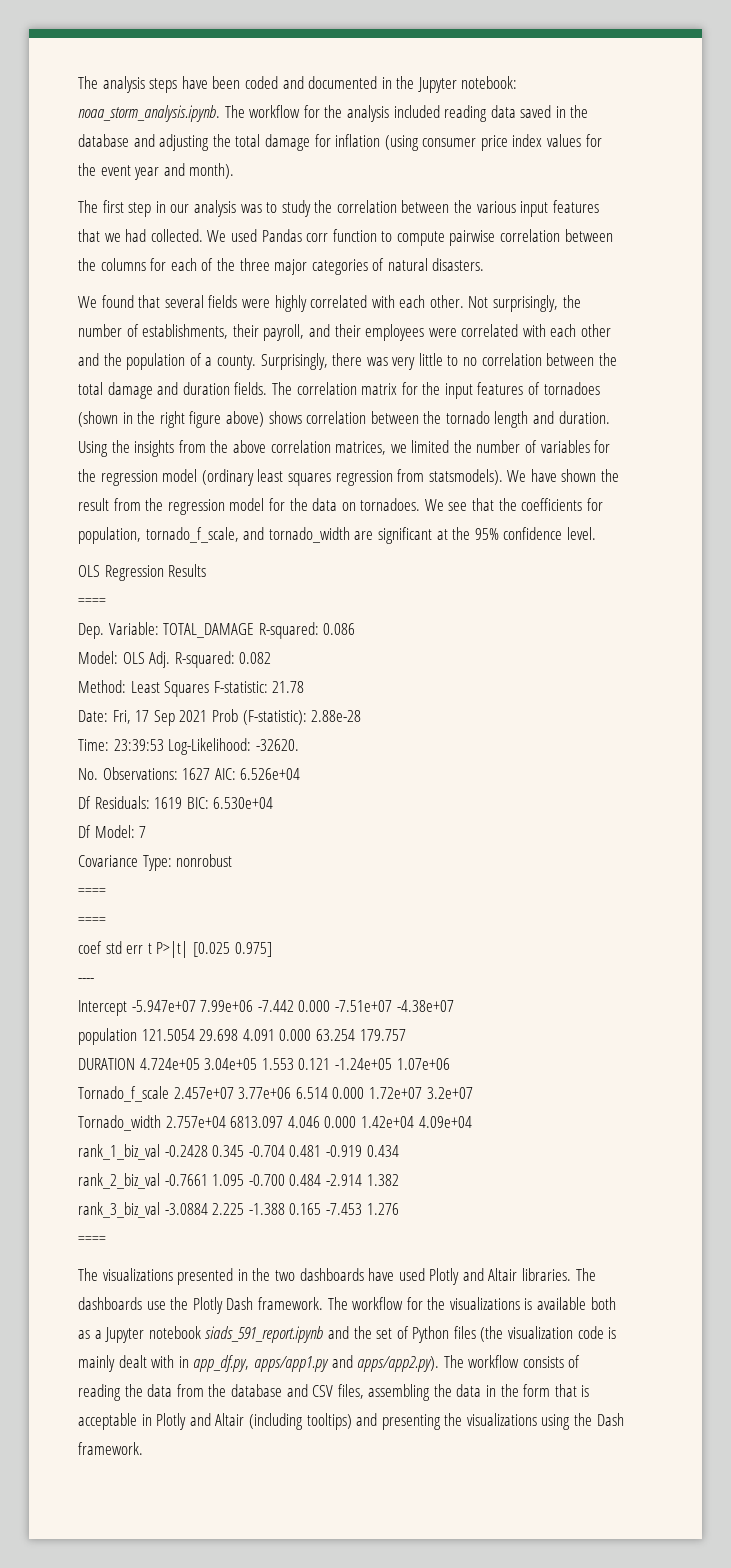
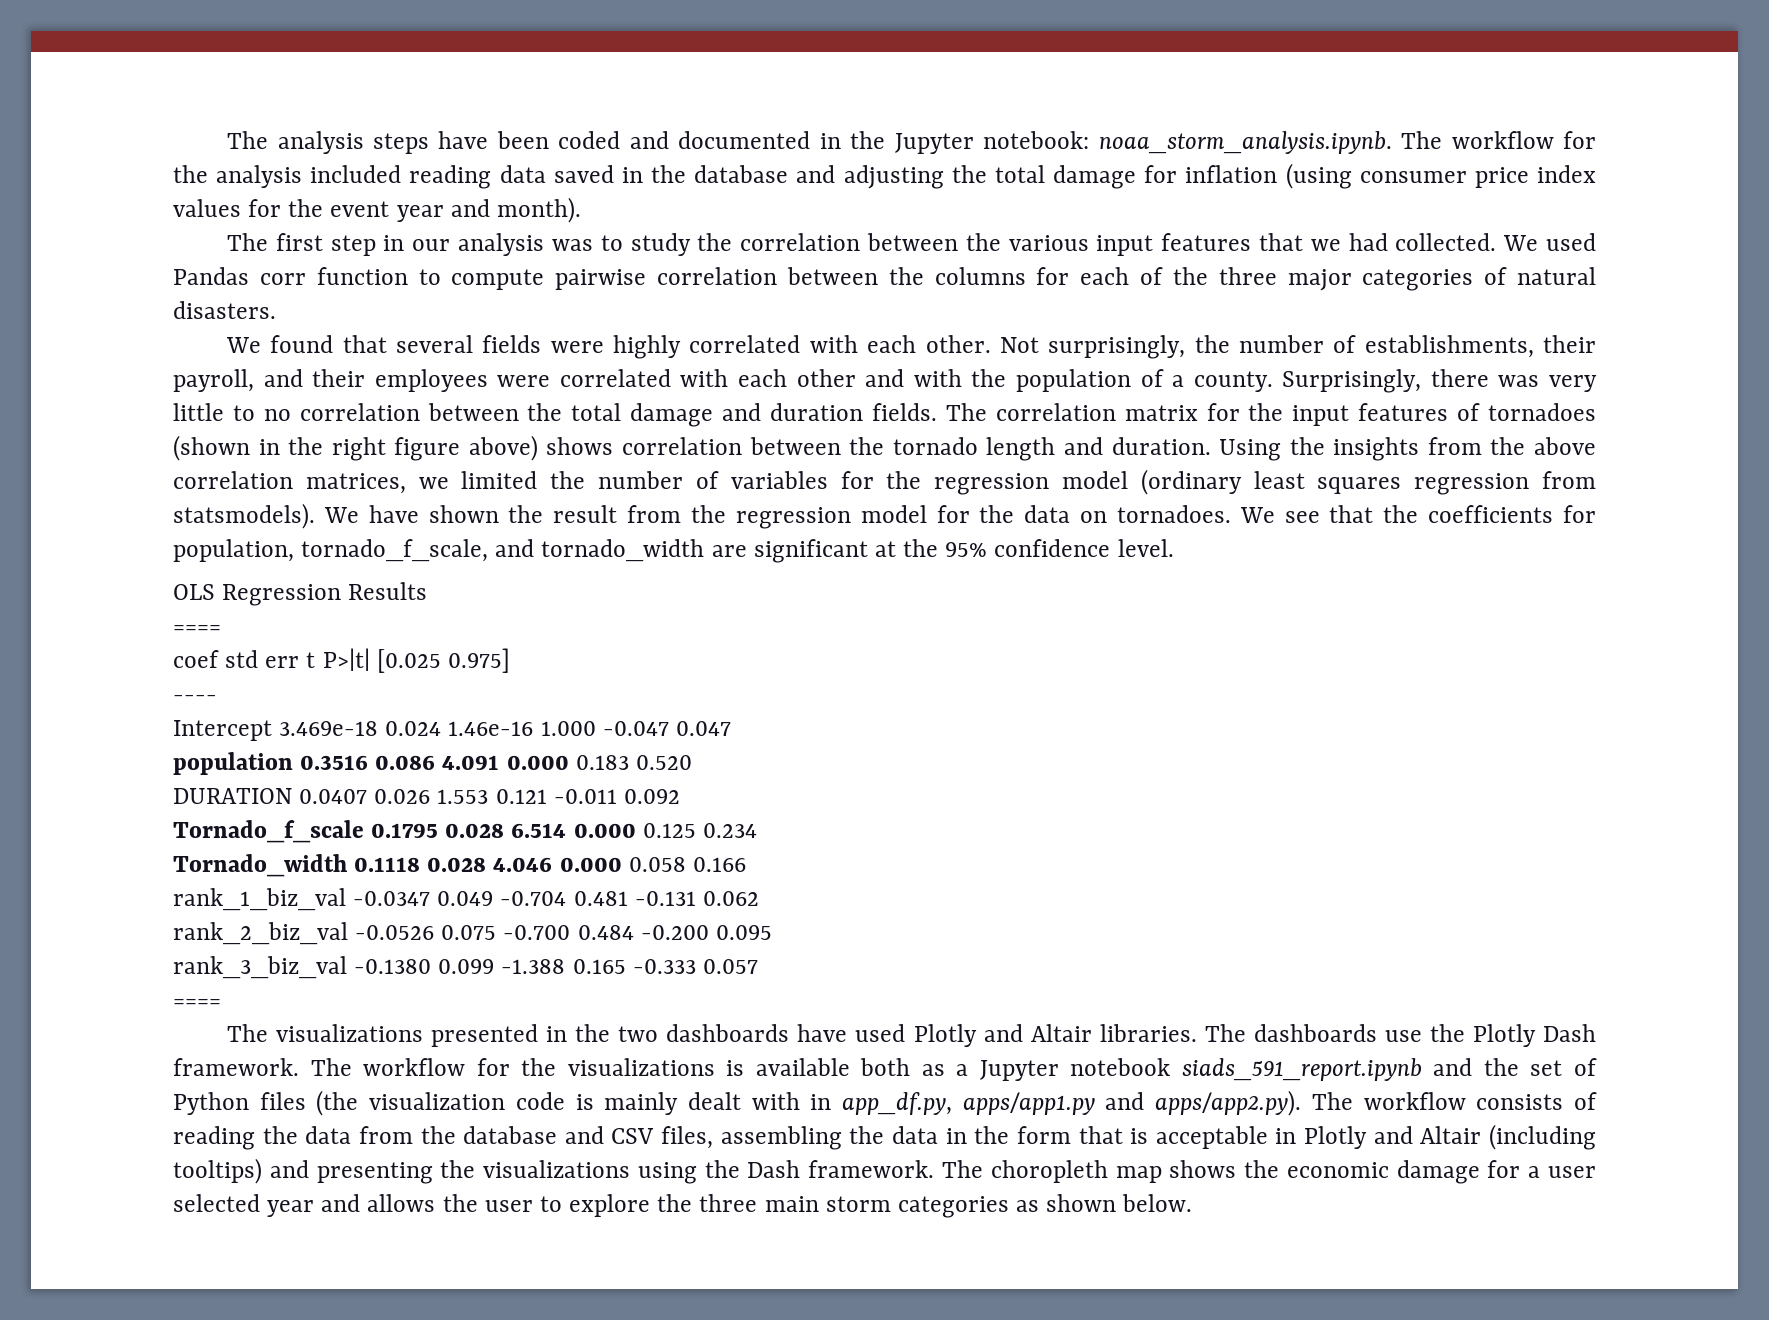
- Not surprisingly, the number of establishments, their payroll, and their employees were correlated with each other and the population of a county.
+ Not surprisingly, the number of establishments, their payroll, and their employees were correlated with each other and with the population of a county.
- Dep. Variable: TOTAL_DAMAGE R-squared: 0.086
- Model: OLS Adj. R-squared: 0.082
- Method: Least Squares F-statistic: 21.78
- Date: Fri, 17 Sep 2021 Prob (F-statistic): 2.88e-28
- Time: 23:39:53 Log-Likelihood: -32620.
- No. Observations: 1627 AIC: 6.526e+04
- Df Residuals: 1619 BIC: 6.530e+04
- Df Model: 7
- Covariance Type: nonrobust
- ====
- ====
- Intercept -5.947e+07 7.99e+06 -7.442 0.000 -7.51e+07 -4.38e+07
- population 121.5054 29.698 4.091 0.000 63.254 179.757
- DURATION 4.724e+05 3.04e+05 1.553 0.121 -1.24e+05 1.07e+06
- Tornado_f_scale 2.457e+07 3.77e+06 6.514 0.000 1.72e+07 3.2e+07
- Tornado_width 2.757e+04 6813.097 4.046 0.000 1.42e+04 4.09e+04
- rank_1_biz_val -0.2428 0.345 -0.704 0.481 -0.919 0.434
- rank_2_biz_val -0.7661 1.095 -0.700 0.484 -2.914 1.382
- rank_3_biz_val -3.0884 2.225 -1.388 0.165 -7.453 1.276
+ Intercept 3.469e-18 0.024 1.46e-16 1.000 -0.047 0.047
+ population 0.3516 0.086 4.091 0.000 0.183 0.520
+ DURATION 0.0407 0.026 1.553 0.121 -0.011 0.092
+ Tornado_f_scale 0.1795 0.028 6.514 0.000 0.125 0.234
+ Tornado_width 0.1118 0.028 4.046 0.000 0.058 0.166
+ rank_1_biz_val -0.0347 0.049 -0.704 0.481 -0.131 0.062
+ rank_2_biz_val -0.0526 0.075 -0.700 0.484 -0.200 0.095
+ rank_3_biz_val -0.1380 0.099 -1.388 0.165 -0.333 0.057
+ The choropleth map shows the economic damage for a user selected year and allows the user to explore the three main storm categories as shown below.

